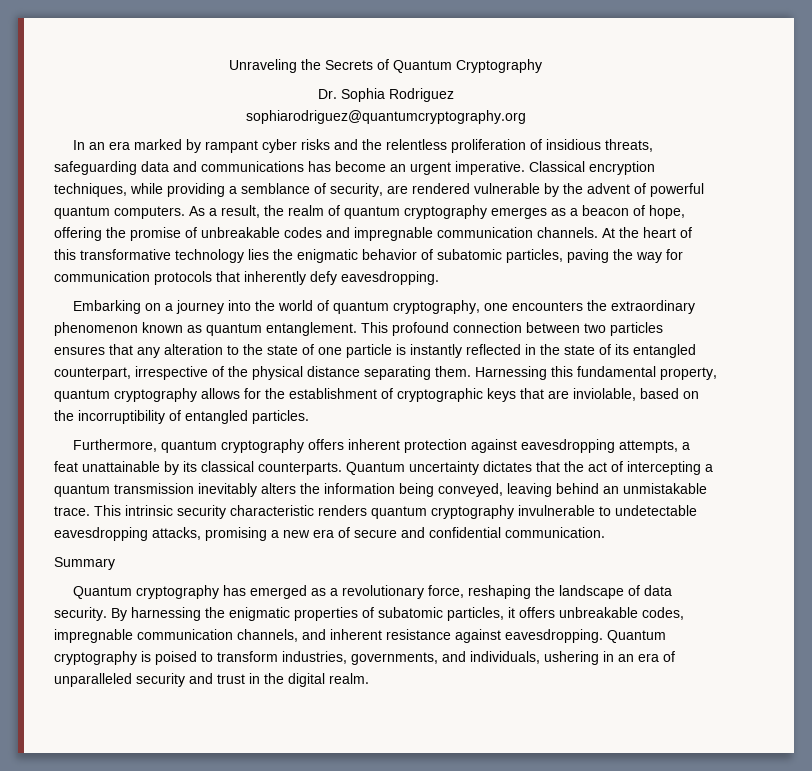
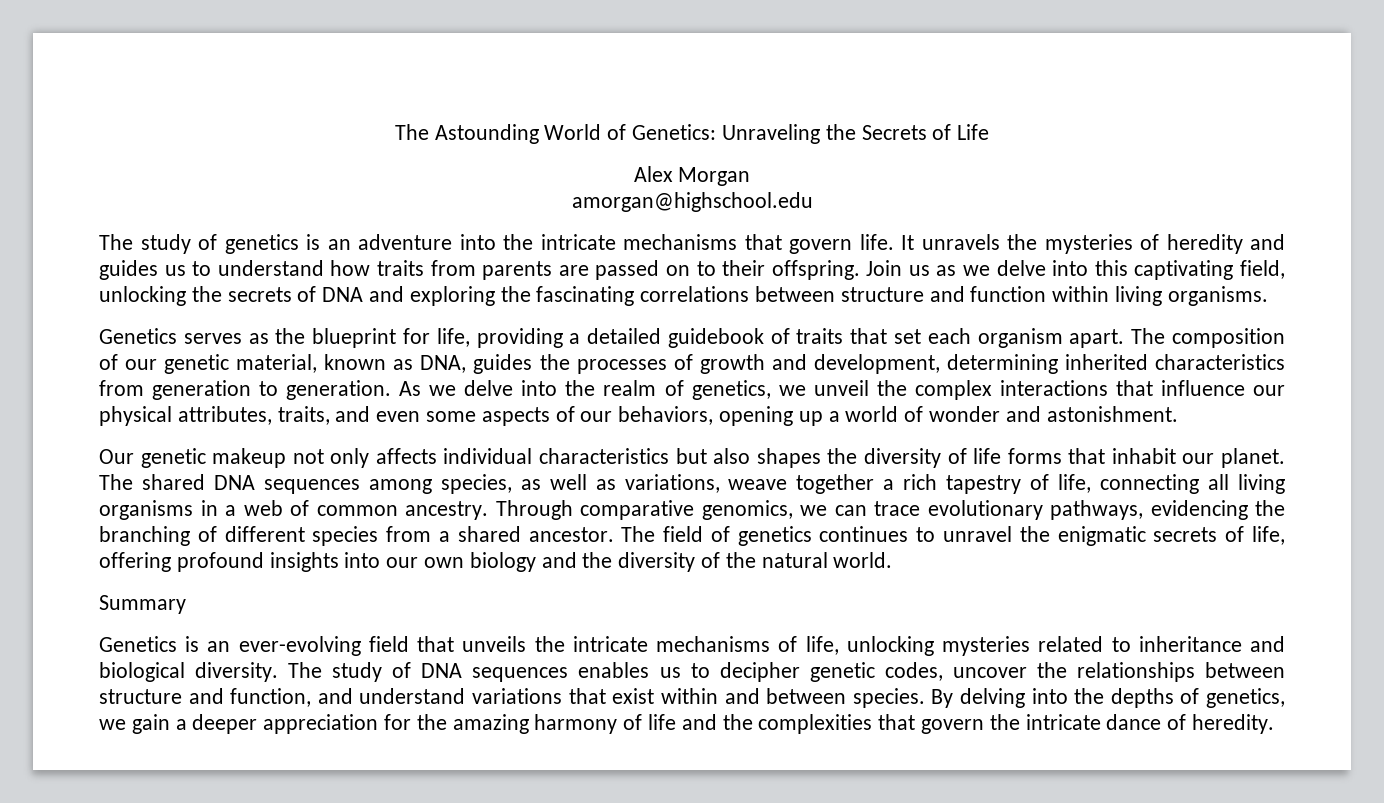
- Unraveling the Secrets of Quantum Cryptography
- Dr. Sophia Rodriguez
- sophiarodriguez@quantumcryptography.org
- In an era marked by rampant cyber risks and the relentless proliferation of insidious threats, safeguarding data and communications has become an urgent imperative. Classical encryption techniques, while providing a semblance of security, are rendered vulnerable by the advent of powerful quantum computers. As a result, the realm of quantum cryptography emerges as a beacon of hope, offering the promise of unbreakable codes and impregnable communication channels. At the heart of this transformative technology lies the enigmatic behavior of subatomic particles, paving the way for communication protocols that inherently defy eavesdropping.
- Embarking on a journey into the world of quantum cryptography, one encounters the extraordinary phenomenon known as quantum entanglement. This profound connection between two particles ensures that any alteration to the state of one particle is instantly reflected in the state of its entangled counterpart, irrespective of the physical distance separating them. Harnessing this fundamental property, quantum cryptography allows for the establishment of cryptographic keys that are inviolable, based on the incorruptibility of entangled particles.
- Furthermore, quantum cryptography offers inherent protection against eavesdropping attempts, a feat unattainable by its classical counterparts. Quantum uncertainty dictates that the act of intercepting a quantum transmission inevitably alters the information being conveyed, leaving behind an unmistakable trace. This intrinsic security characteristic renders quantum cryptography invulnerable to undetectable eavesdropping attacks, promising a new era of secure and confidential communication.
+ The Astounding World of Genetics: Unraveling the Secrets of Life
+ Alex Morgan
+ amorgan@highschool.edu
+ The study of genetics is an adventure into the intricate mechanisms that govern life. It unravels the mysteries of heredity and guides us to understand how traits from parents are passed on to their offspring. Join us as we delve into this captivating field, unlocking the secrets of DNA and exploring the fascinating correlations between structure and function within living organisms.
+ Genetics serves as the blueprint for life, providing a detailed guidebook of traits that set each organism apart. The composition of our genetic material, known as DNA, guides the processes of growth and development, determining inherited characteristics from generation to generation. As we delve into the realm of genetics, we unveil the complex interactions that influence our physical attributes, traits, and even some aspects of our behaviors, opening up a world of wonder and astonishment.
+ Our genetic makeup not only affects individual characteristics but also shapes the diversity of life forms that inhabit our planet. The shared DNA sequences among species, as well as variations, weave together a rich tapestry of life, connecting all living organisms in a web of common ancestry. Through comparative genomics, we can trace evolutionary pathways, evidencing the branching of different species from a shared ancestor. The field of genetics continues to unravel the enigmatic secrets of life, offering profound insights into our own biology and the diversity of the natural world.
  Summary
- Quantum cryptography has emerged as a revolutionary force, reshaping the landscape of data security. By harnessing the enigmatic properties of subatomic particles, it offers unbreakable codes, impregnable communication channels, and inherent resistance against eavesdropping. Quantum cryptography is poised to transform industries, governments, and individuals, ushering in an era of unparalleled security and trust in the digital realm.
+ Genetics is an ever-evolving field that unveils the intricate mechanisms of life, unlocking mysteries related to inheritance and biological diversity. The study of DNA sequences enables us to decipher genetic codes, uncover the relationships between structure and function, and understand variations that exist within and between species. By delving into the depths of genetics, we gain a deeper appreciation for the amazing harmony of life and the complexities that govern the intricate dance of heredity.

